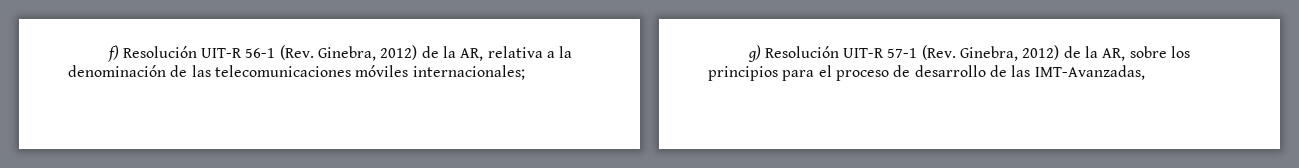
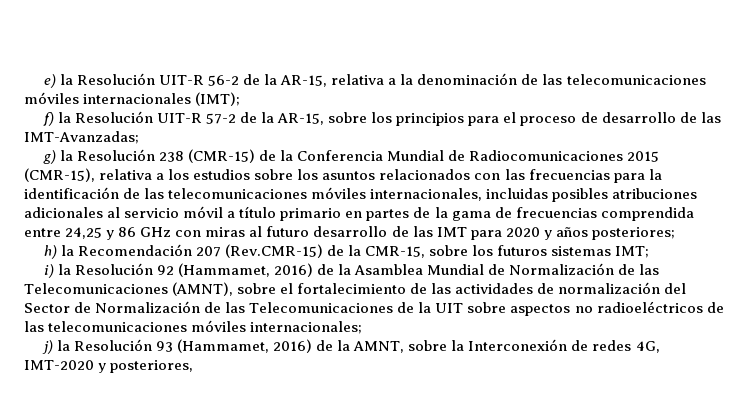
- f) Resolución UIT-R 56-1 (Rev. Ginebra, 2012) de la AR, relativa a la denominación de las telecomunicaciones móviles internacionales;
- g) Resolución UIT-R 57-1 (Rev. Ginebra, 2012) de la AR, sobre los principios para el proceso de desarrollo de las IMT-Avanzadas,
+ e) la Resolución UIT-R 56-2 de la AR-15, relativa a la denominación de las telecomunicaciones móviles internacionales (IMT);
+ f) la Resolución UIT-R 57-2 de la AR-15, sobre los principios para el proceso de desarrollo de las IMT-Avanzadas;
+ g) la Resolución 238 (CMR-15) de la Conferencia Mundial de Radiocomunicaciones 2015 (CMR-15), relativa a los estudios sobre los asuntos relacionados con las frecuencias para la identificación de las telecomunicaciones móviles internacionales, incluidas posibles atribuciones adicionales al servicio móvil a título primario en partes de la gama de frecuencias comprendida entre 24,25 y 86 GHz con miras al futuro desarrollo de las IMT para 2020 y años posteriores;
+ h) la Recomendación 207 (Rev.CMR-15) de la CMR-15, sobre los futuros sistemas IMT;
+ i) la Resolución 92 (Hammamet, 2016) de la Asamblea Mundial de Normalización de las Telecomunicaciones (AMNT), sobre el fortalecimiento de las actividades de normalización del Sector de Normalización de las Telecomunicaciones de la UIT sobre aspectos no radioeléctricos de las telecomunicaciones móviles internacionales;
+ j) la Resolución 93 (Hammamet, 2016) de la AMNT, sobre la Interconexión de redes 4G, IMT-2020 y posteriores,

